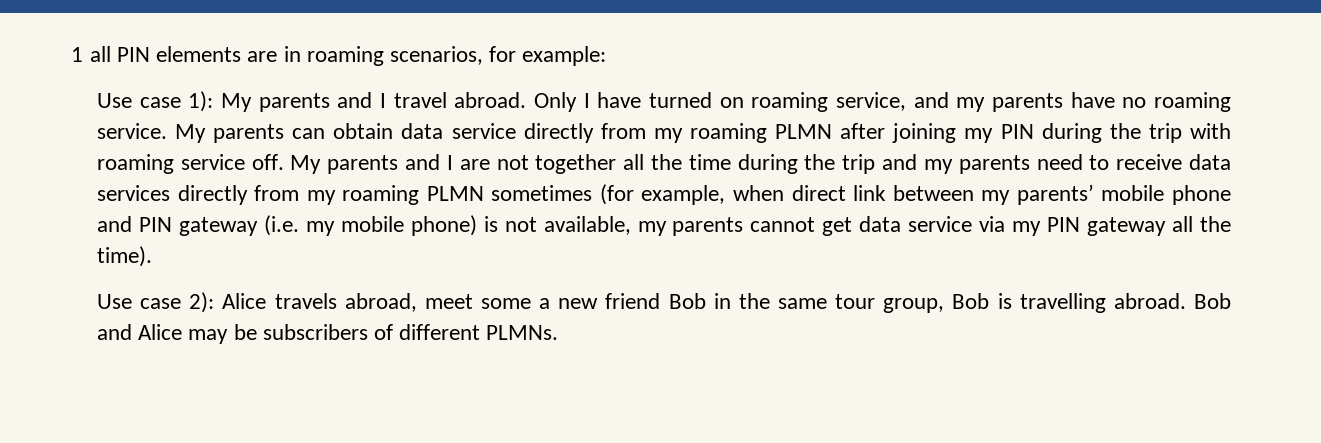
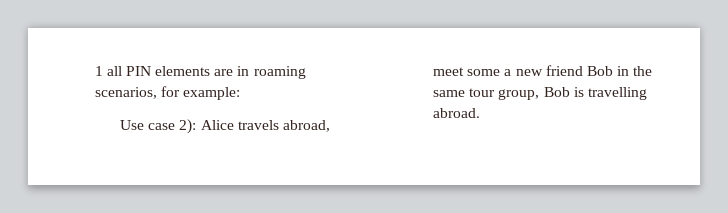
- Use case 1): My parents and I travel abroad. Only I have turned on roaming service, and my parents have no roaming service. My parents can obtain data service directly from my roaming PLMN after joining my PIN during the trip with roaming service off. My parents and I are not together all the time during the trip and my parents need to receive data services directly from my roaming PLMN sometimes (for example, when direct link between my parents’ mobile phone and PIN gateway (i.e. my mobile phone) is not available, my parents cannot get data service via my PIN gateway all the time).
- Bob and Alice may be subscribers of different PLMNs.

